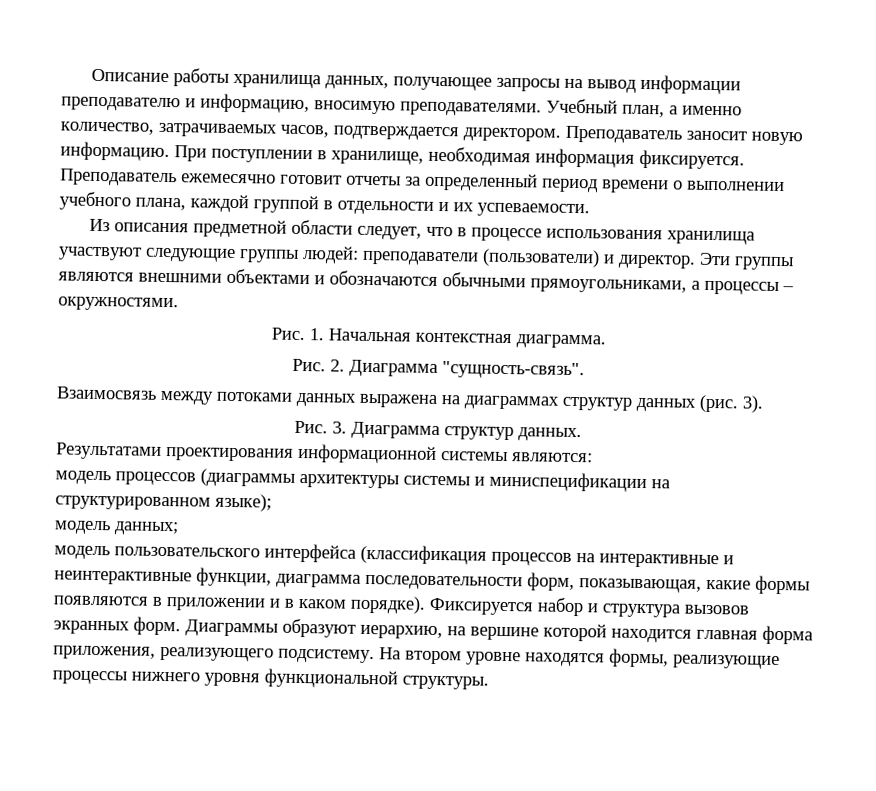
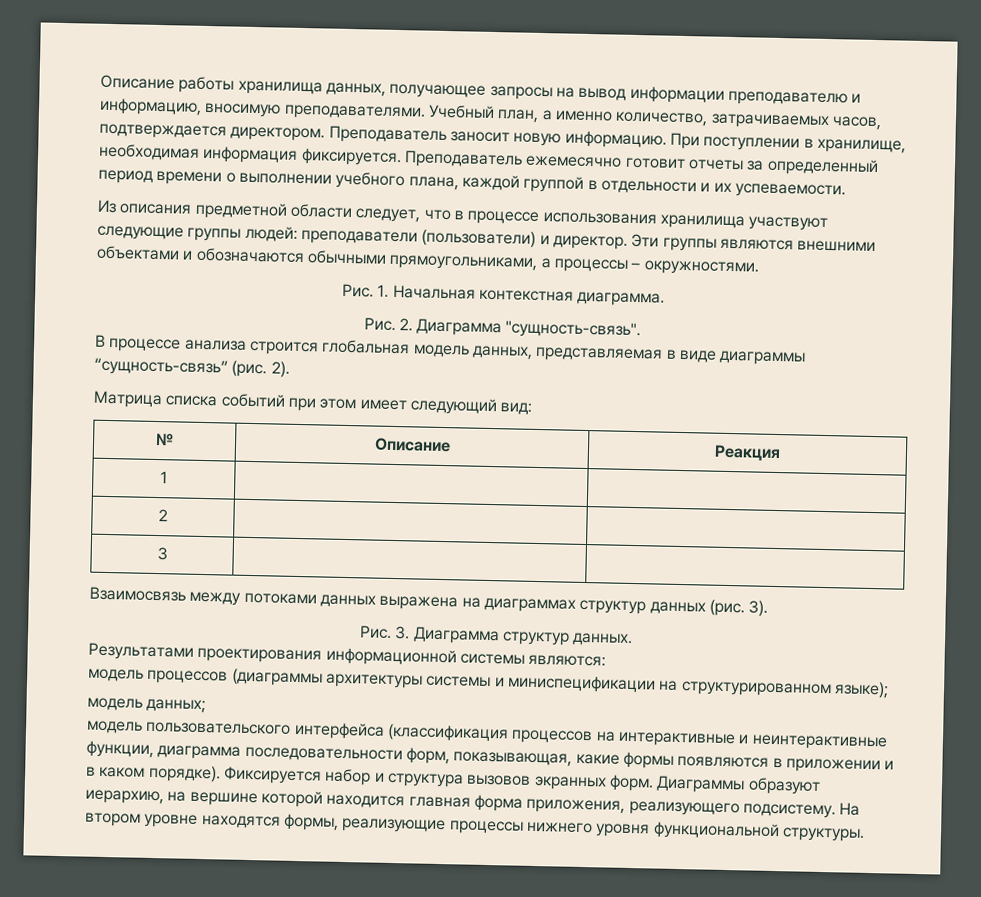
+ В процессе анализа строится глобальная модель данных, представляемая в виде диаграммы “сущность-связь” (рис. 2).
+ Матрица списка событий при этом имеет следующий вид:
+ № | Описание | Реакция
+ 1 | |
+ 2 | |
+ 3 | |

